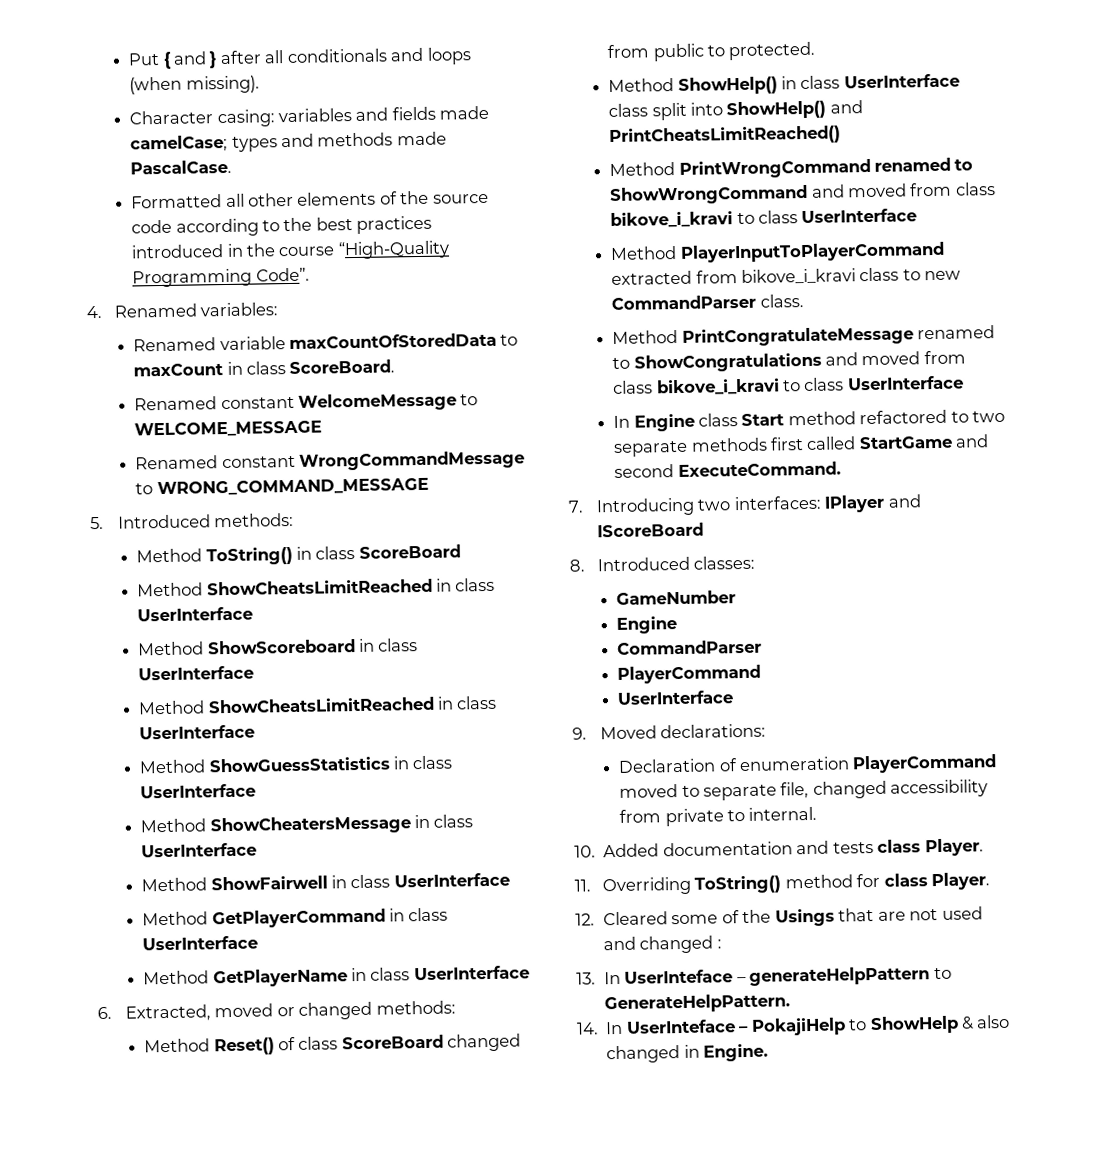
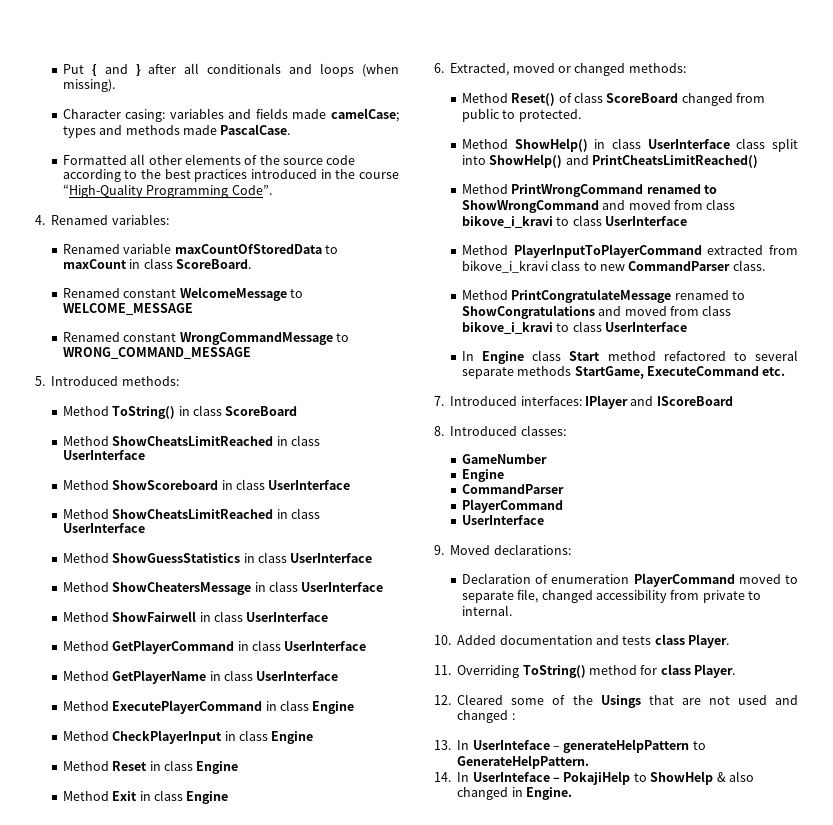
+ Method ExecutePlayerCommand in class Engine
+ Method CheckPlayerInput in class Engine
+ Method Reset in class Engine
+ Method Exit in class Engine
- In Engine class Start method refactored to two separate methods first called StartGame and second ExecuteCommand.
+ In Engine class Start method refactored to several separate methods StartGame, ExecuteCommand etc.
- 7. Introducing two interfaces: IPlayer and IScoreBoard
+ 7. Introduced interfaces: IPlayer and IScoreBoard

